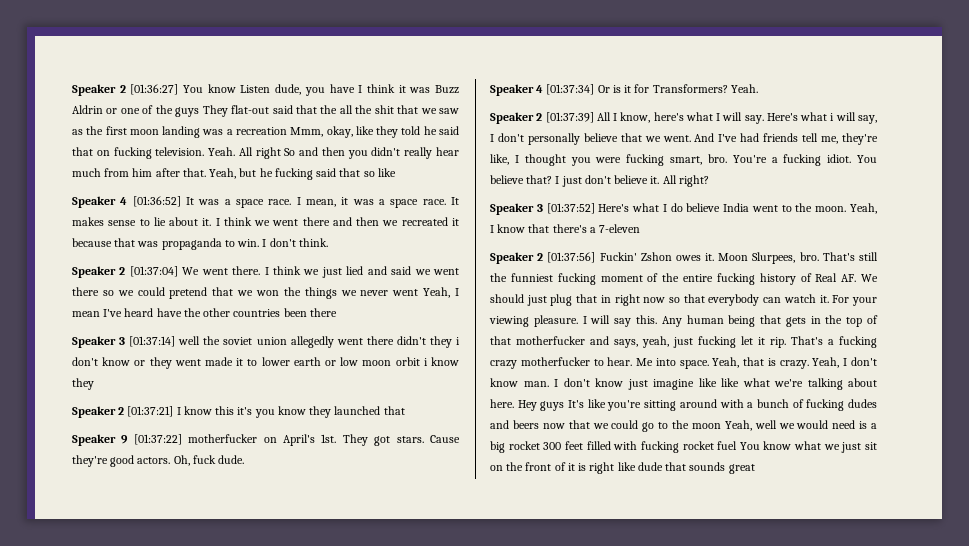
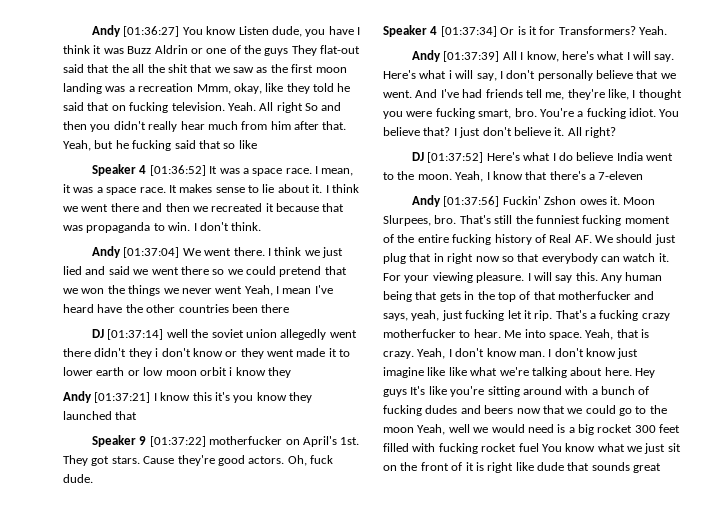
- Speaker 2 [01:36:27] You know Listen dude, you have I think it was Buzz Aldrin or one of the guys They flat-out said that the all the shit that we saw as the first moon landing was a recreation Mmm, okay, like they told he said that on fucking television.
+ Andy [01:36:27] You know Listen dude, you have I think it was Buzz Aldrin or one of the guys They flat-out said that the all the shit that we saw as the first moon landing was a recreation Mmm, okay, like they told he said that on fucking television.
- Speaker 2 [01:37:04] We went there.
+ Andy [01:37:04] We went there.
- Speaker 3 [01:37:14] well the soviet union allegedly went there didn't they i don't know or they went made it to lower earth or low moon orbit i know they
+ DJ [01:37:14] well the soviet union allegedly went there didn't they i don't know or they went made it to lower earth or low moon orbit i know they
- Speaker 2 [01:37:21] I know this it's you know they launched that
+ Andy [01:37:21] I know this it's you know they launched that
- Speaker 2 [01:37:39] All I know, here's what I will say.
+ Andy [01:37:39] All I know, here's what I will say.
- Speaker 3 [01:37:52] Here's what I do believe India went to the moon.
+ DJ [01:37:52] Here's what I do believe India went to the moon.
- Speaker 2 [01:37:56] Fuckin' Zshon owes it.
+ Andy [01:37:56] Fuckin' Zshon owes it.

